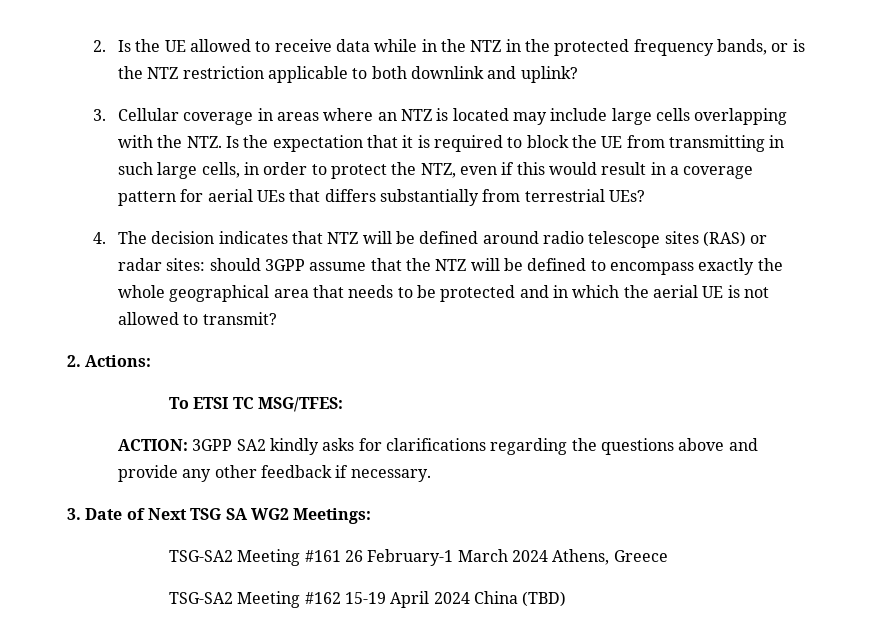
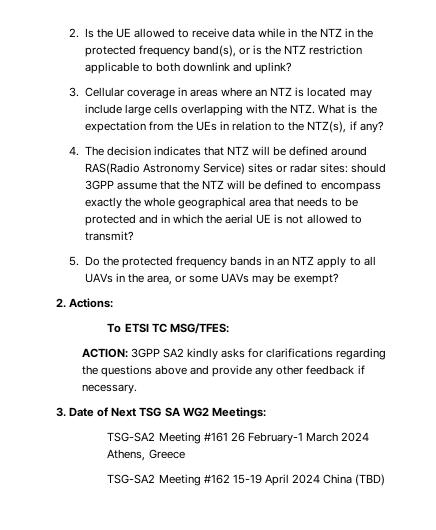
- 2. Is the UE allowed to receive data while in the NTZ in the protected frequency bands, or is the NTZ restriction applicable to both downlink and uplink?
+ 2. Is the UE allowed to receive data while in the NTZ in the protected frequency band(s), or is the NTZ restriction applicable to both downlink and uplink?
- 3. Cellular coverage in areas where an NTZ is located may include large cells overlapping with the NTZ. Is the expectation that it is required to block the UE from transmitting in such large cells, in order to protect the NTZ, even if this would result in a coverage pattern for aerial UEs that differs substantially from terrestrial UEs?
+ 3. Cellular coverage in areas where an NTZ is located may include large cells overlapping with the NTZ. What is the expectation from the UEs in relation to the NTZ(s), if any?
- 4. The decision indicates that NTZ will be defined around radio telescope sites (RAS) or radar sites: should 3GPP assume that the NTZ will be defined to encompass exactly the whole geographical area that needs to be protected and in which the aerial UE is not allowed to transmit?
+ 4. The decision indicates that NTZ will be defined around RAS(Radio Astronomy Service) sites or radar sites: should 3GPP assume that the NTZ will be defined to encompass exactly the whole geographical area that needs to be protected and in which the aerial UE is not allowed to transmit?
+ 5. Do the protected frequency bands in an NTZ apply to all UAVs in the area, or some UAVs may be exempt?

